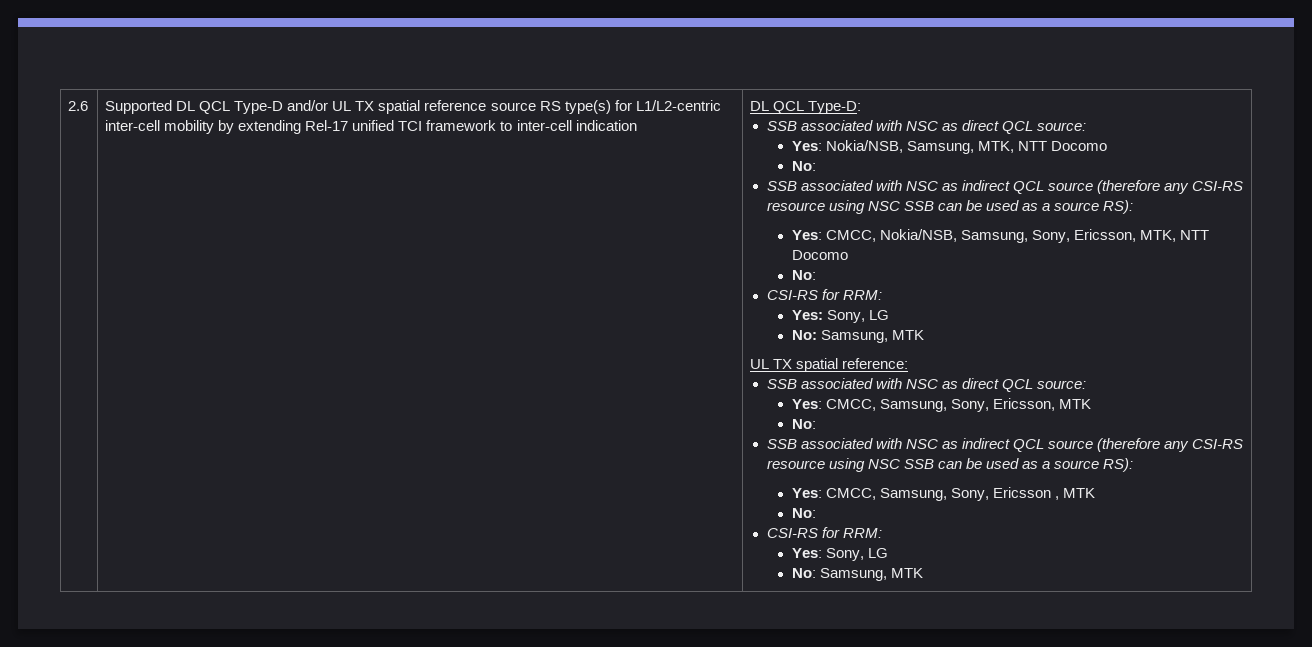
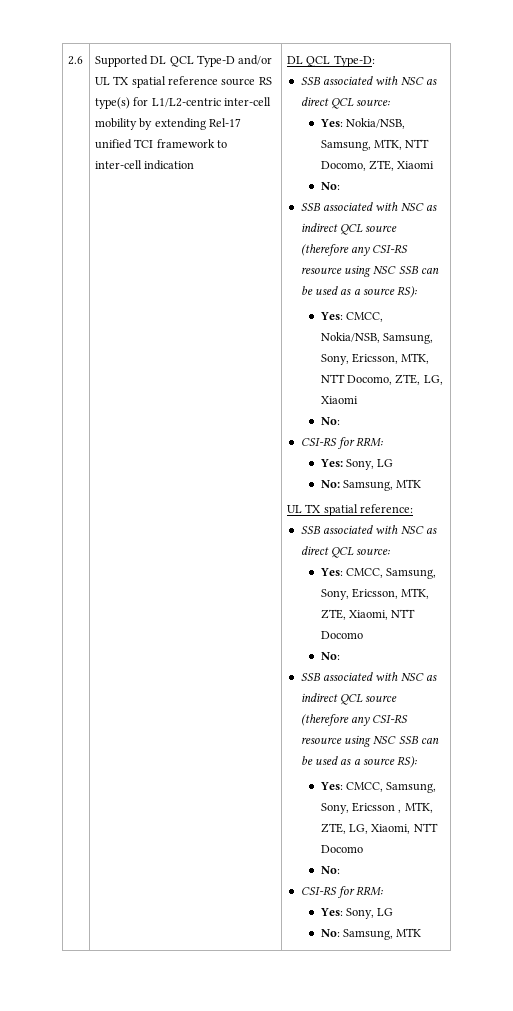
- Yes: Nokia/NSB, Samsung, MTK, NTT Docomo
+ Yes: Nokia/NSB, Samsung, MTK, NTT Docomo, ZTE, Xiaomi
- Yes: CMCC, Nokia/NSB, Samsung, Sony, Ericsson, MTK, NTT Docomo
+ Yes: CMCC, Nokia/NSB, Samsung, Sony, Ericsson, MTK, NTT Docomo, ZTE, LG, Xiaomi
- Yes: CMCC, Samsung, Sony, Ericsson, MTK
+ Yes: CMCC, Samsung, Sony, Ericsson, MTK, ZTE, Xiaomi, NTT Docomo
- Yes: CMCC, Samsung, Sony, Ericsson , MTK
+ Yes: CMCC, Samsung, Sony, Ericsson , MTK, ZTE, LG, Xiaomi, NTT Docomo

